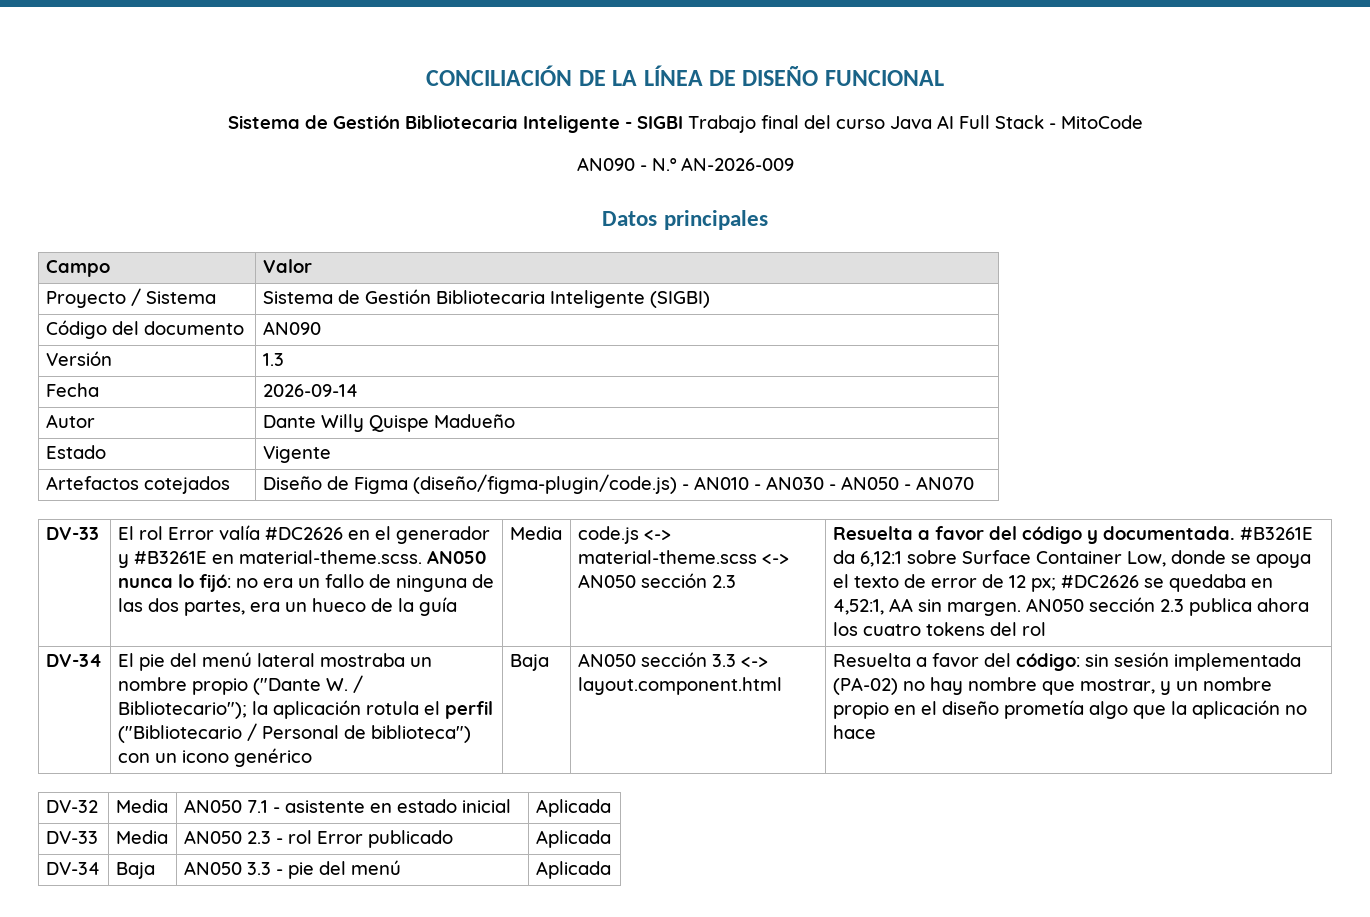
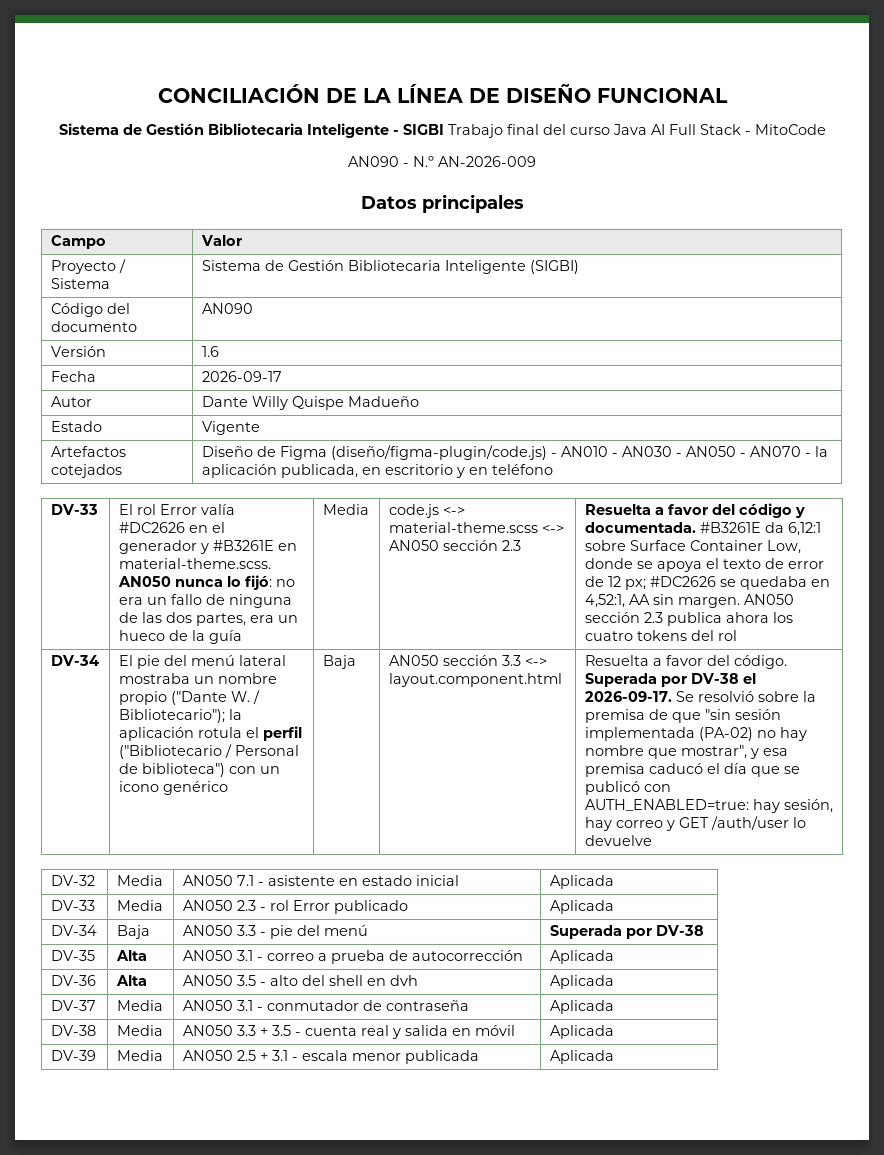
- Versión | 1.3
+ Versión | 1.6
- Fecha | 2026-09-14
+ Fecha | 2026-09-17
- Artefactos cotejados | Diseño de Figma (diseño/figma-plugin/code.js) - AN010 - AN030 - AN050 - AN070
+ Artefactos cotejados | Diseño de Figma (diseño/figma-plugin/code.js) - AN010 - AN030 - AN050 - AN070 - la aplicación publicada, en escritorio y en teléfono
- Resuelta a favor del código: sin sesión implementada (PA-02) no hay nombre que mostrar, y un nombre propio en el diseño prometía algo que la aplicación no hace
+ Resuelta a favor del código. Superada por DV-38 el 2026-09-17. Se resolvió sobre la premisa de que "sin sesión implementada (PA-02) no hay nombre que mostrar", y esa premisa caducó el día que se publicó con AUTH_ENABLED=true: hay sesión, hay correo y GET /auth/user lo devuelve
- DV-34 | Baja | AN050 3.3 - pie del menú | Aplicada
+ DV-34 | Baja | AN050 3.3 - pie del menú | Superada por DV-38
+ DV-35 | Alta | AN050 3.1 - correo a prueba de autocorrección | Aplicada
+ DV-36 | Alta | AN050 3.5 - alto del shell en dvh | Aplicada
+ DV-37 | Media | AN050 3.1 - conmutador de contraseña | Aplicada
+ DV-38 | Media | AN050 3.3 + 3.5 - cuenta real y salida en móvil | Aplicada
+ DV-39 | Media | AN050 2.5 + 3.1 - escala menor publicada | Aplicada

